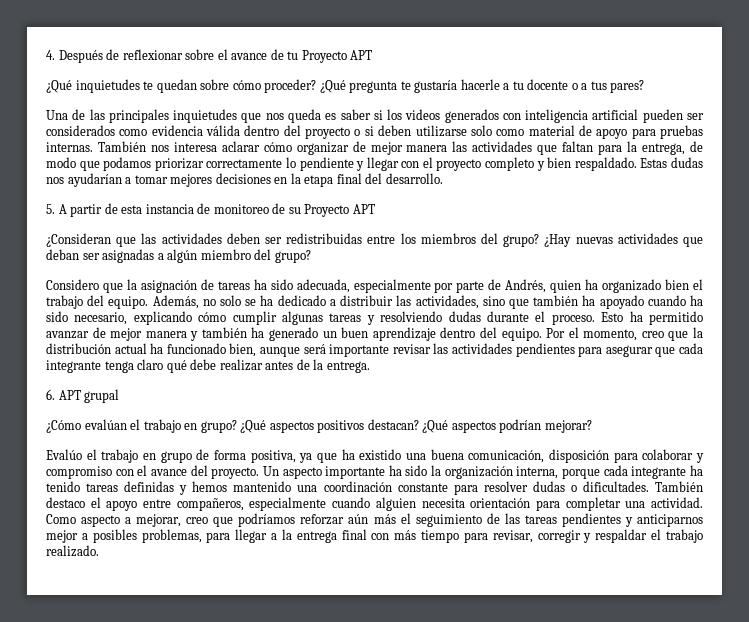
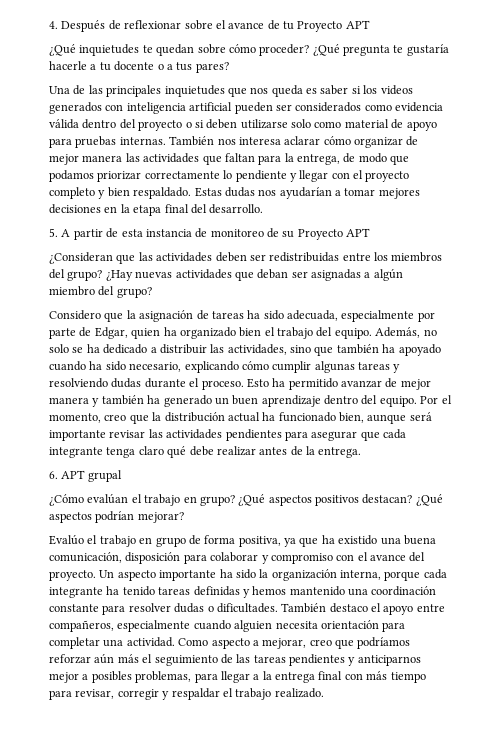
- Considero que la asignación de tareas ha sido adecuada, especialmente por parte de Andrés, quien ha organizado bien el trabajo del equipo.
+ Considero que la asignación de tareas ha sido adecuada, especialmente por parte de Edgar, quien ha organizado bien el trabajo del equipo.

